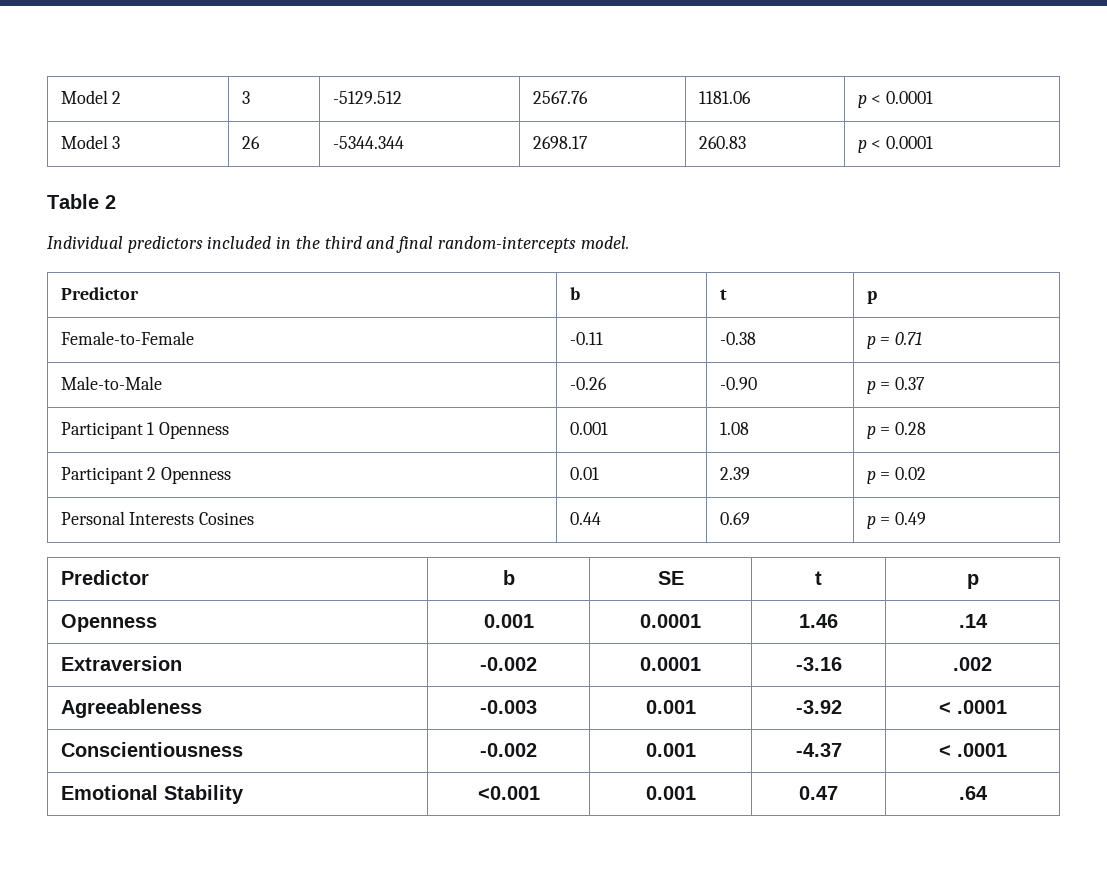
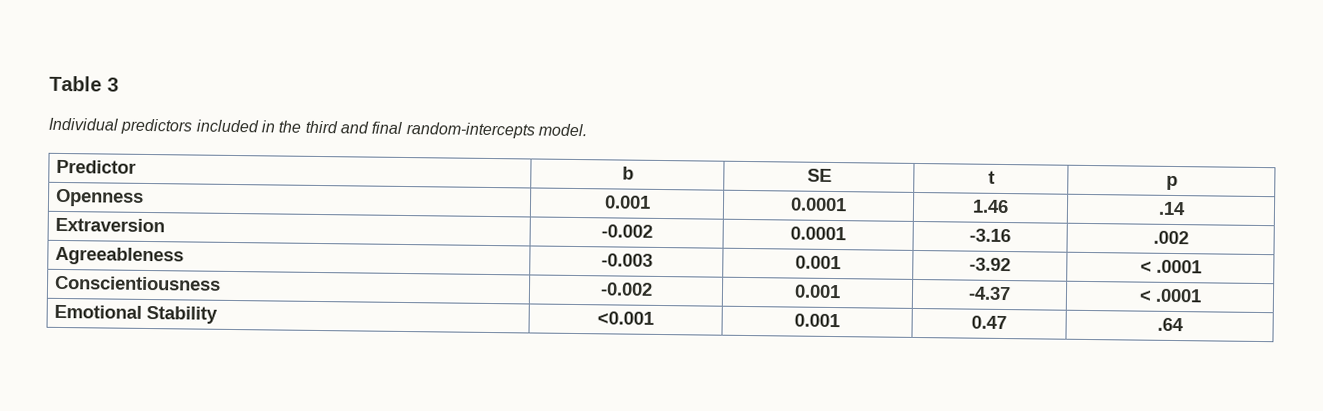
- Model 2 | 3 | -5129.512 | 2567.76 | 1181.06 | p < 0.0001
- Model 3 | 26 | -5344.344 | 2698.17 | 260.83 | p < 0.0001
- Table 2
+ Table 3
- Predictor | b | t | p
- Female-to-Female | -0.11 | -0.38 | p = 0.71
- Male-to-Male | -0.26 | -0.90 | p = 0.37
- Participant 1 Openness | 0.001 | 1.08 | p = 0.28
- Participant 2 Openness | 0.01 | 2.39 | p = 0.02
- Personal Interests Cosines | 0.44 | 0.69 | p = 0.49

